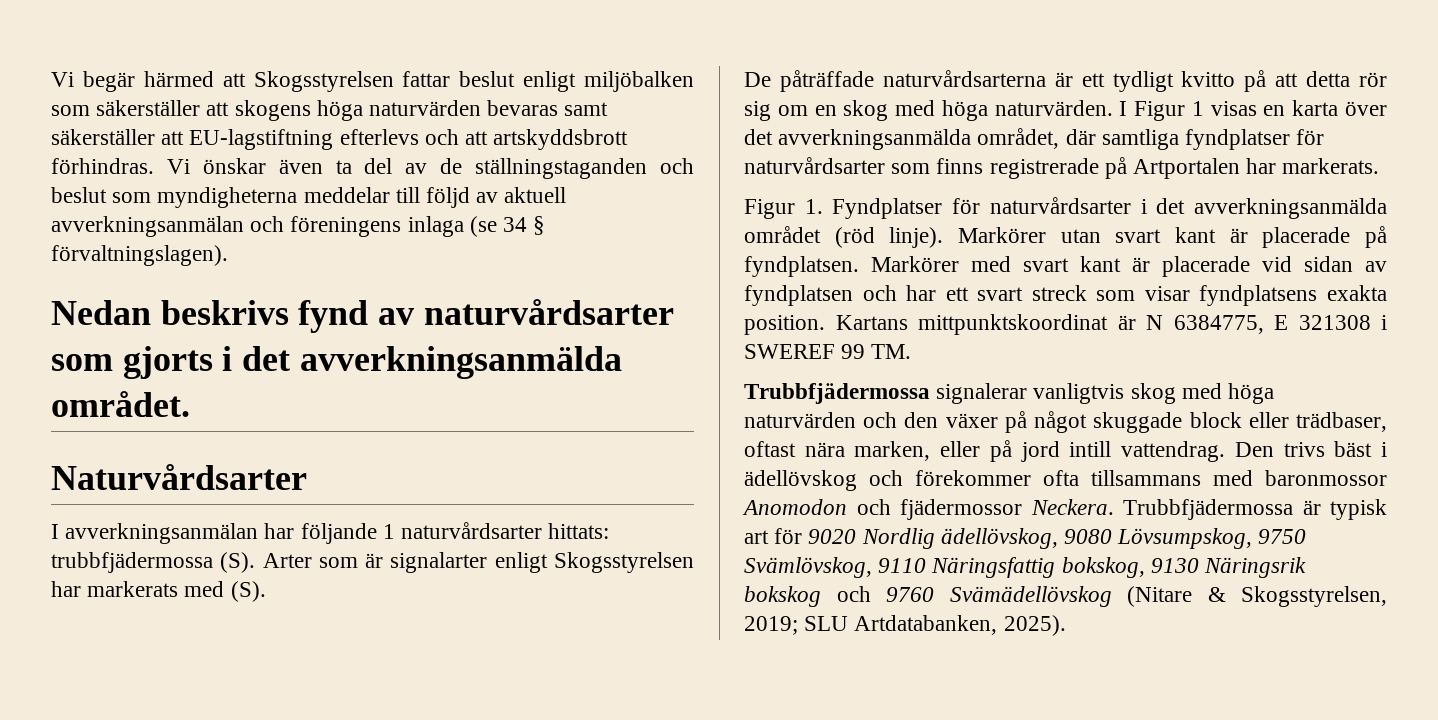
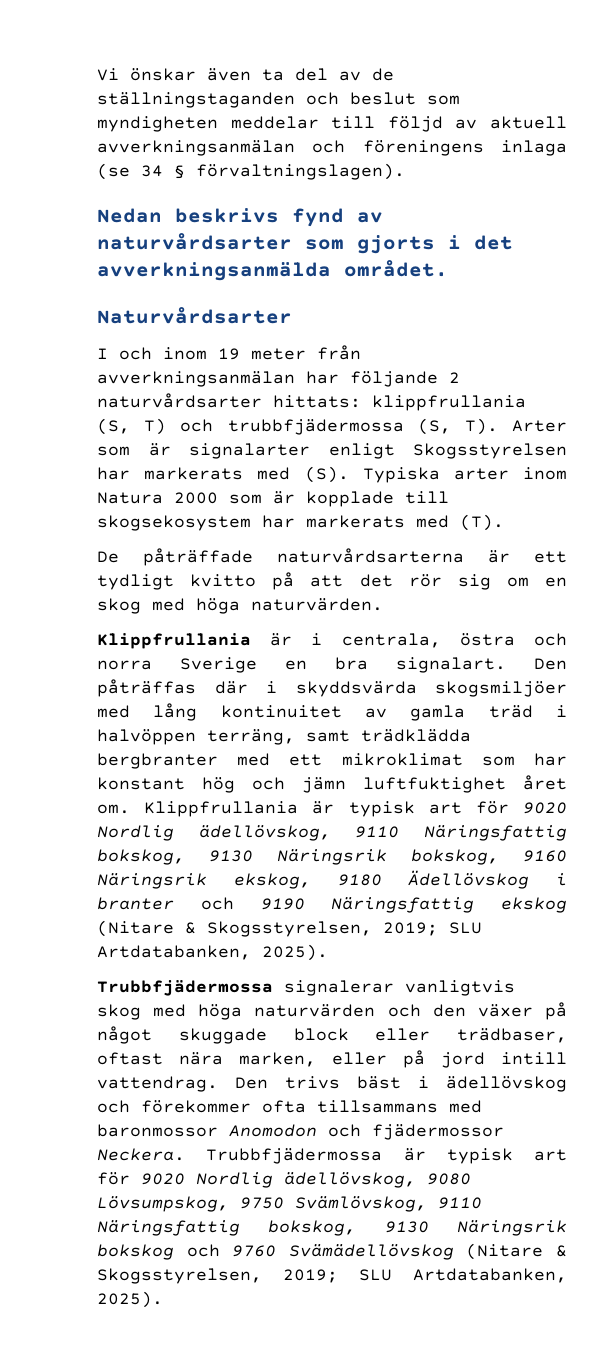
- Vi begär härmed att Skogsstyrelsen fattar beslut enligt miljöbalken som säkerställer att skogens höga naturvärden bevaras samt säkerställer att EU-lagstiftning efterlevs och att artskyddsbrott förhindras. Vi önskar även ta del av de ställningstaganden och beslut som myndigheterna meddelar till följd av aktuell avverkningsanmälan och föreningens inlaga (se 34 § förvaltningslagen).
+ Vi önskar även ta del av de ställningstaganden och beslut som myndigheten meddelar till följd av aktuell avverkningsanmälan och föreningens inlaga (se 34 § förvaltningslagen).
- I avverkningsanmälan har följande 1 naturvårdsarter hittats: trubbfjädermossa (S). Arter som är signalarter enligt Skogsstyrelsen har markerats med (S).
+ I och inom 19 meter från avverkningsanmälan har följande 2 naturvårdsarter hittats: klippfrullania (S, T) och trubbfjädermossa (S, T). Arter som är signalarter enligt Skogsstyrelsen har markerats med (S). Typiska arter inom Natura 2000 som är kopplade till skogsekosystem har markerats med (T).
- De påträffade naturvårdsarterna är ett tydligt kvitto på att detta rör sig om en skog med höga naturvärden. I Figur 1 visas en karta över det avverkningsanmälda området, där samtliga fyndplatser för naturvårdsarter som finns registrerade på Artportalen har markerats.
- Figur 1. Fyndplatser för naturvårdsarter i det avverkningsanmälda området (röd linje). Markörer utan svart kant är placerade på fyndplatsen. Markörer med svart kant är placerade vid sidan av fyndplatsen och har ett svart streck som visar fyndplatsens exakta position. Kartans mittpunktskoordinat är N 6384775, E 321308 i SWEREF 99 TM.
+ De påträffade naturvårdsarterna är ett tydligt kvitto på att det rör sig om en skog med höga naturvärden.
+ Klippfrullania är i centrala, östra och norra Sverige en bra signalart. Den påträffas där i skyddsvärda skogsmiljöer med lång kontinuitet av gamla träd i halvöppen terräng, samt trädklädda bergbranter med ett mikroklimat som har konstant hög och jämn luftfuktighet året om. Klippfrullania är typisk art för 9020 Nordlig ädellövskog, 9110 Näringsfattig bokskog, 9130 Näringsrik bokskog, 9160 Näringsrik ekskog, 9180 Ädellövskog i branter och 9190 Näringsfattig ekskog (Nitare & Skogsstyrelsen, 2019; SLU Artdatabanken, 2025).

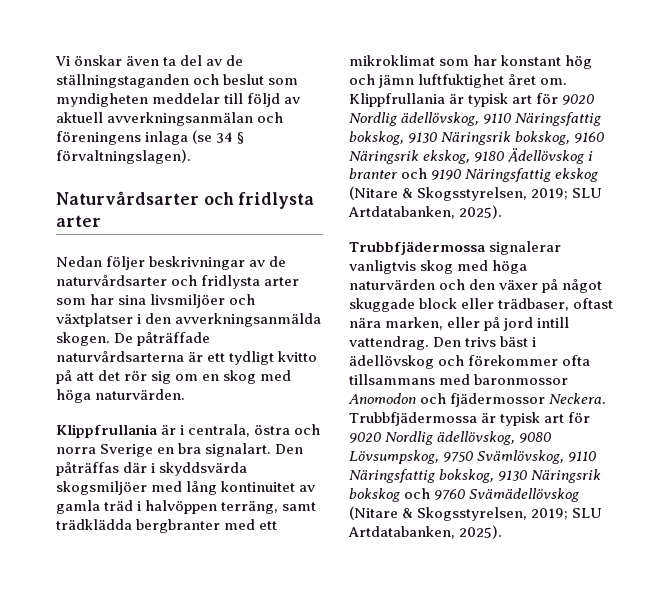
- Nedan beskrivs fynd av naturvårdsarter som gjorts i det avverkningsanmälda området.
- Naturvårdsarter
- I och inom 19 meter från avverkningsanmälan har följande 2 naturvårdsarter hittats: klippfrullania (S, T) och trubbfjädermossa (S, T). Arter som är signalarter enligt Skogsstyrelsen har markerats med (S). Typiska arter inom Natura 2000 som är kopplade till skogsekosystem har markerats med (T).
- De påträffade naturvårdsarterna är ett tydligt kvitto på att det rör sig om en skog med höga naturvärden.
+ Naturvårdsarter och fridlysta arter
+ Nedan följer beskrivningar av de naturvårdsarter och fridlysta arter som har sina livsmiljöer och växtplatser i den avverkningsanmälda skogen. De påträffade naturvårdsarterna är ett tydligt kvitto på att det rör sig om en skog med höga naturvärden.

